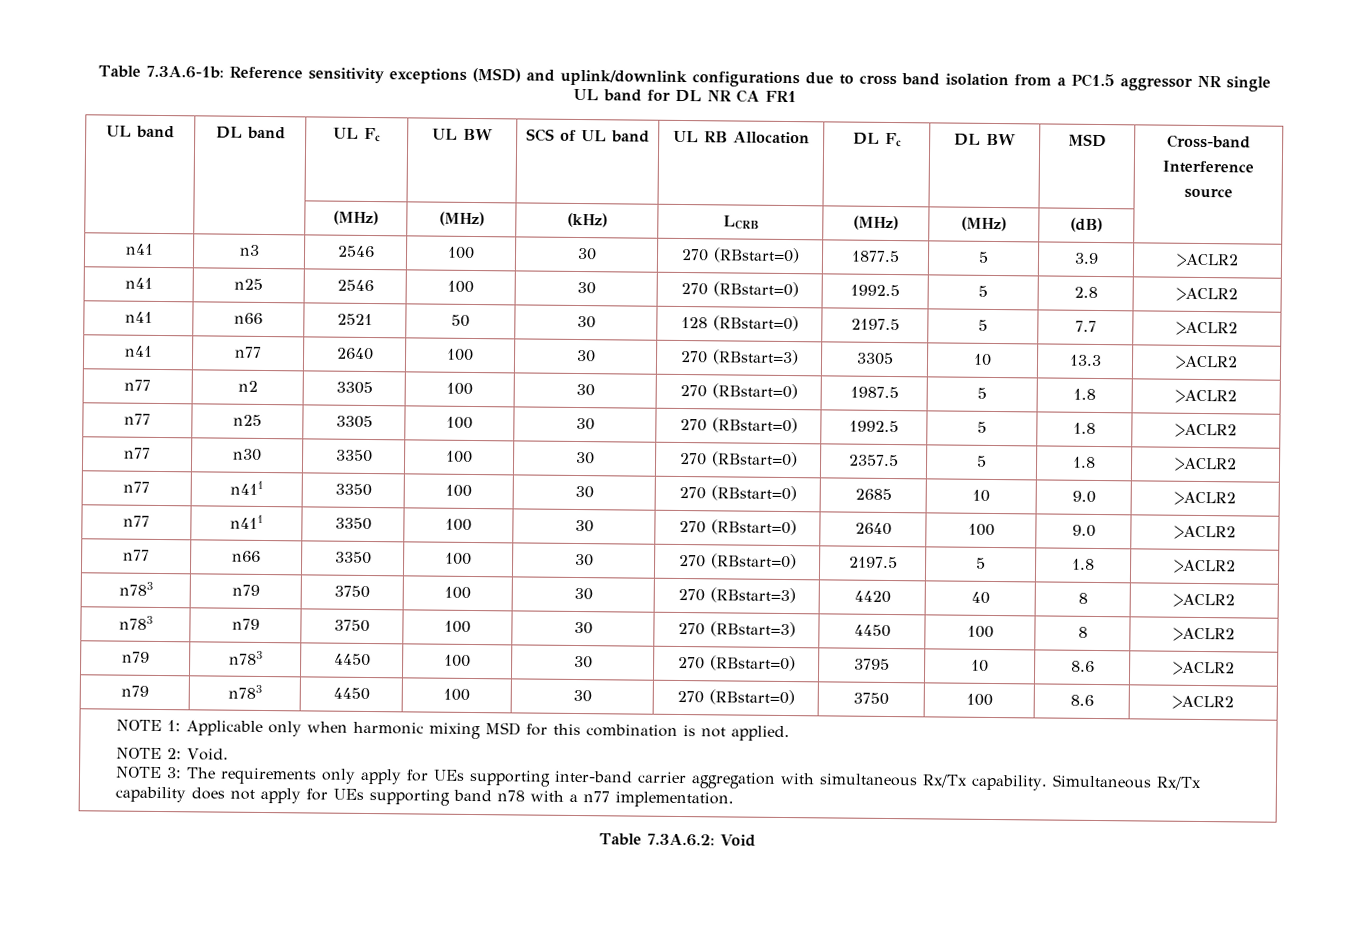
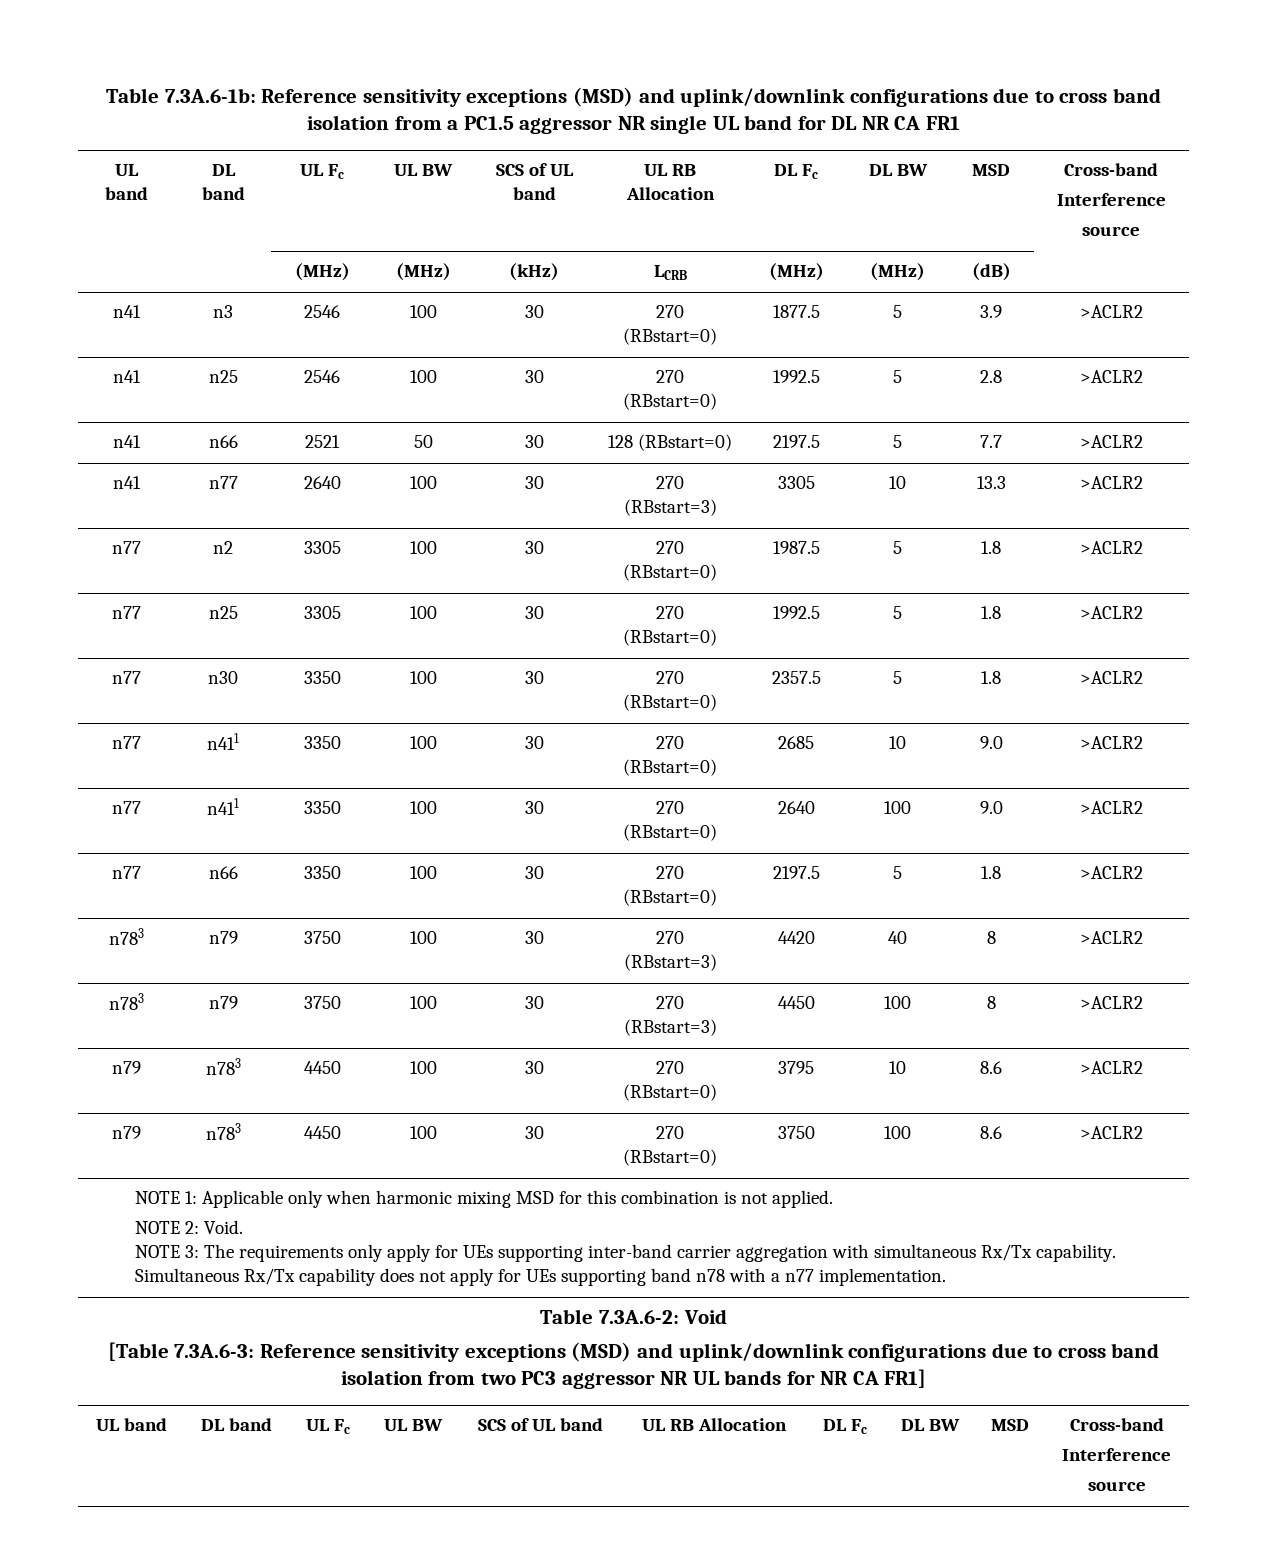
- Table 7.3A.6.2: Void
+ Table 7.3A.6-2: Void
+ [Table 7.3A.6-3: Reference sensitivity exceptions (MSD) and uplink/downlink configurations due to cross band isolation from two PC3 aggressor NR UL bands for NR CA FR1]
+ UL band | DL band | UL Fc | UL BW | SCS of UL band | UL RB Allocation | DL Fc | DL BW | MSD | Cross-band
+ Interference
+ source

